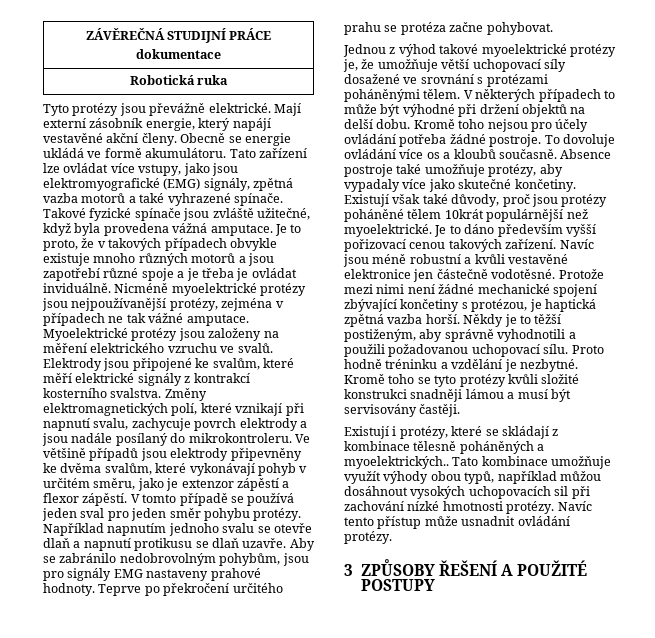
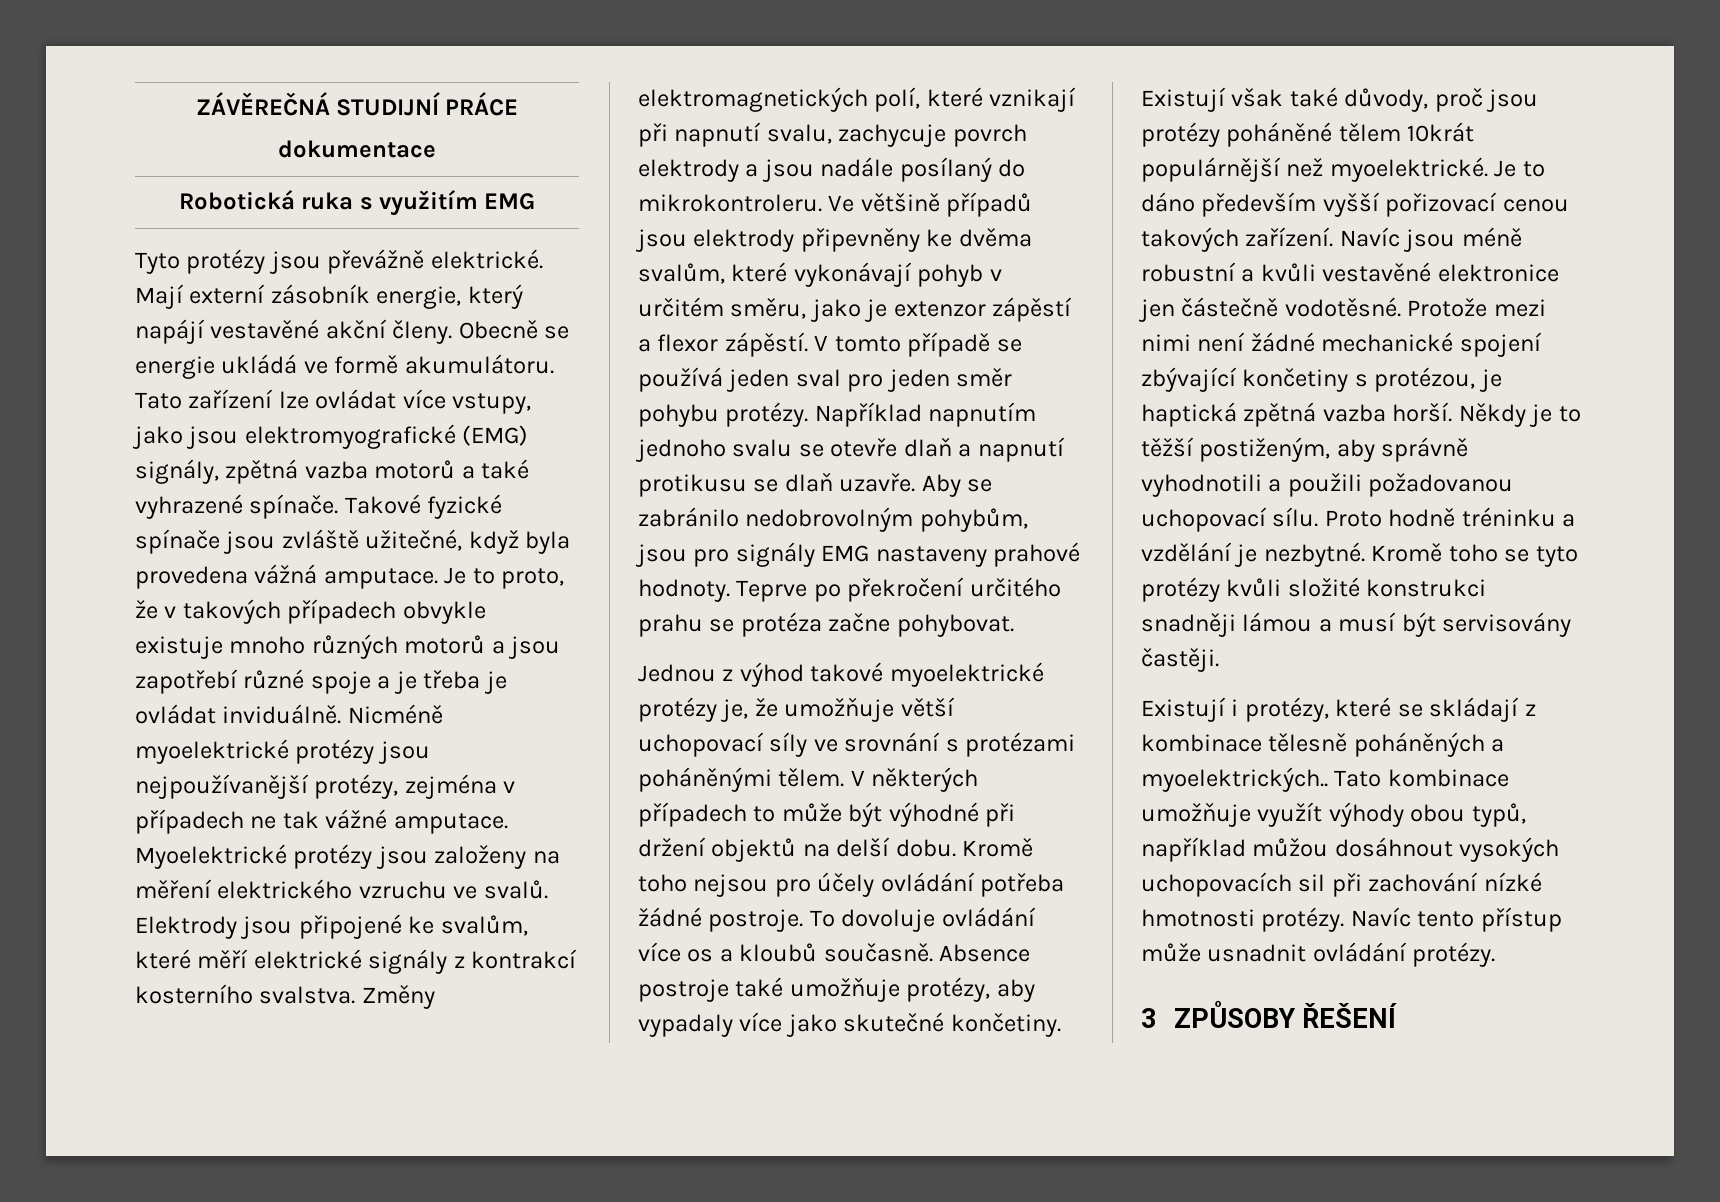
- Robotická ruka
+ Robotická ruka s využitím EMG
- Jednou z výhod takové myoelektrické protézy je, že umožňuje větší uchopovací síly dosažené ve srovnání s protézami poháněnými tělem.
+ Jednou z výhod takové myoelektrické protézy je, že umožňuje větší uchopovací síly ve srovnání s protézami poháněnými tělem.
- 3 ZPŮSOBY ŘEŠENÍ A POUŽITÉ POSTUPY
+ 3 ZPŮSOBY ŘEŠENÍ

